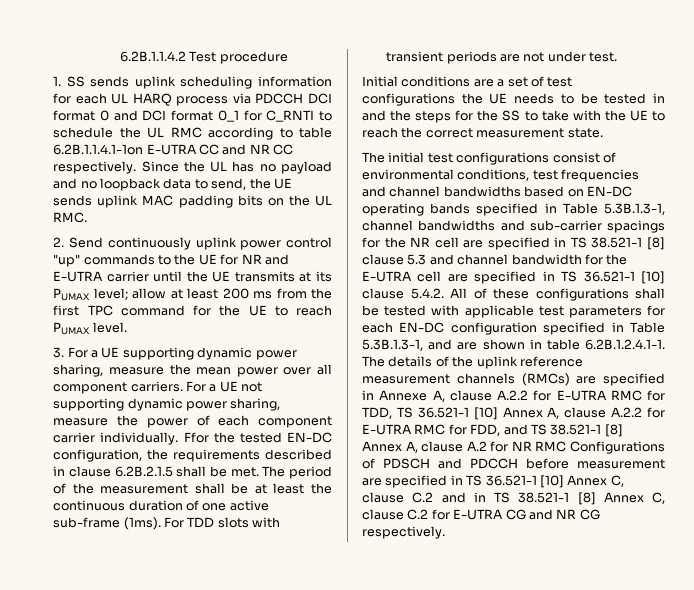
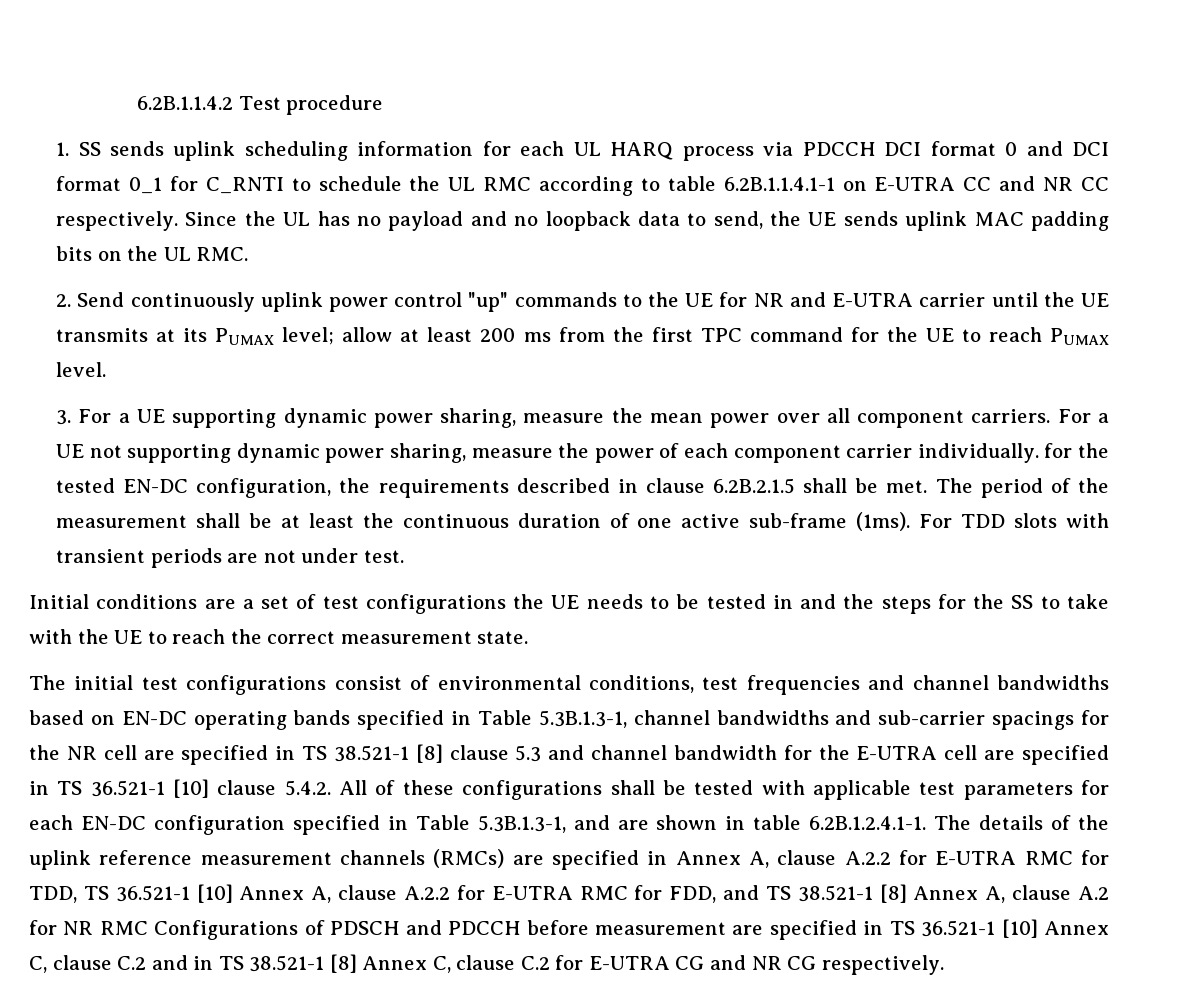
- 1. SS sends uplink scheduling information for each UL HARQ process via PDCCH DCI format 0 and DCI format 0_1 for C_RNTI to schedule the UL RMC according to table 6.2B.1.1.4.1-1on E-UTRA CC and NR CC respectively.
+ 1. SS sends uplink scheduling information for each UL HARQ process via PDCCH DCI format 0 and DCI format 0_1 for C_RNTI to schedule the UL RMC according to table 6.2B.1.1.4.1-1 on E-UTRA CC and NR CC respectively.
- For a UE not supporting dynamic power sharing, measure the power of each component carrier individually. Ffor the tested EN-DC configuration, the requirements described in clause 6.2B.2.1.5 shall be met.
+ For a UE not supporting dynamic power sharing, measure the power of each component carrier individually. for the tested EN-DC configuration, the requirements described in clause 6.2B.2.1.5 shall be met.
- The initial test configurations consist of environmental conditions, test frequencies and channel bandwidths based on EN-DC operating bands specified in Table 5.3B.1.3-1, channel bandwidths and sub-carrier spacings for the NR cell are specified in TS 38.521-1 [8] clause 5.3 and channel bandwidth for the E-UTRA cell are specified in TS 36.521-1 [10] clause 5.4.2. All of these configurations shall be tested with applicable test parameters for each EN-DC configuration specified in Table 5.3B.1.3-1, and are shown in table 6.2B.1.2.4.1-1. The details of the uplink reference measurement channels (RMCs) are specified in Annexe A, clause A.2.2 for E-UTRA RMC for TDD, TS 36.521-1 [10] Annex A, clause A.2.2 for E-UTRA RMC for FDD, and TS 38.521-1 [8] Annex A, clause A.2 for NR RMC Configurations of PDSCH and PDCCH before measurement are specified in TS 36.521-1 [10] Annex C, clause C.2 and in TS 38.521-1 [8] Annex C, clause C.2 for E-UTRA CG and NR CG respectively.
+ The initial test configurations consist of environmental conditions, test frequencies and channel bandwidths based on EN-DC operating bands specified in Table 5.3B.1.3-1, channel bandwidths and sub-carrier spacings for the NR cell are specified in TS 38.521-1 [8] clause 5.3 and channel bandwidth for the E-UTRA cell are specified in TS 36.521-1 [10] clause 5.4.2. All of these configurations shall be tested with applicable test parameters for each EN-DC configuration specified in Table 5.3B.1.3-1, and are shown in table 6.2B.1.2.4.1-1. The details of the uplink reference measurement channels (RMCs) are specified in Annex A, clause A.2.2 for E-UTRA RMC for TDD, TS 36.521-1 [10] Annex A, clause A.2.2 for E-UTRA RMC for FDD, and TS 38.521-1 [8] Annex A, clause A.2 for NR RMC Configurations of PDSCH and PDCCH before measurement are specified in TS 36.521-1 [10] Annex C, clause C.2 and in TS 38.521-1 [8] Annex C, clause C.2 for E-UTRA CG and NR CG respectively.

